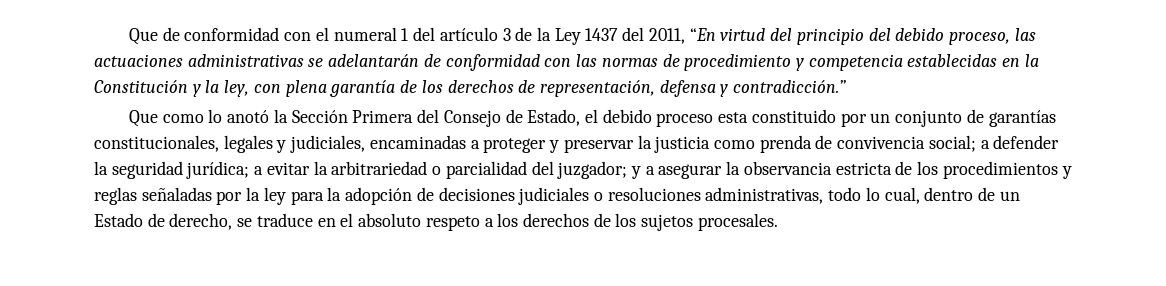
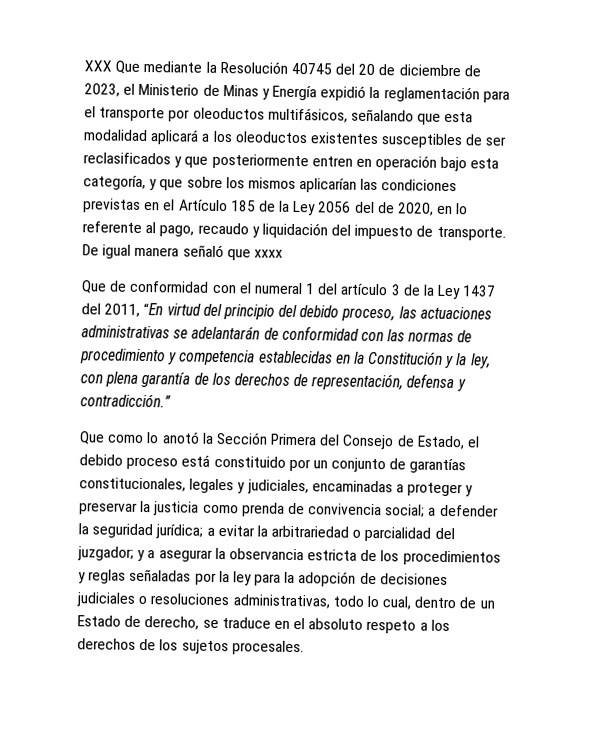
+ XXX Que mediante la Resolución 40745 del 20 de diciembre de 2023, el Ministerio de Minas y Energía expidió la reglamentación para el transporte por oleoductos multifásicos, señalando que esta modalidad aplicará a los oleoductos existentes susceptibles de ser reclasificados y que posteriormente entren en operación bajo esta categoría, y que sobre los mismos aplicarían las condiciones previstas en el Artículo 185 de la Ley 2056 del de 2020, en lo referente al pago, recaudo y liquidación del impuesto de transporte. De igual manera señaló que xxxx
- Que como lo anotó la Sección Primera del Consejo de Estado, el debido proceso esta constituido por un conjunto de garantías constitucionales, legales y judiciales, encaminadas a proteger y preservar la justicia como prenda de convivencia social;
+ Que como lo anotó la Sección Primera del Consejo de Estado, el debido proceso está constituido por un conjunto de garantías constitucionales, legales y judiciales, encaminadas a proteger y preservar la justicia como prenda de convivencia social;

